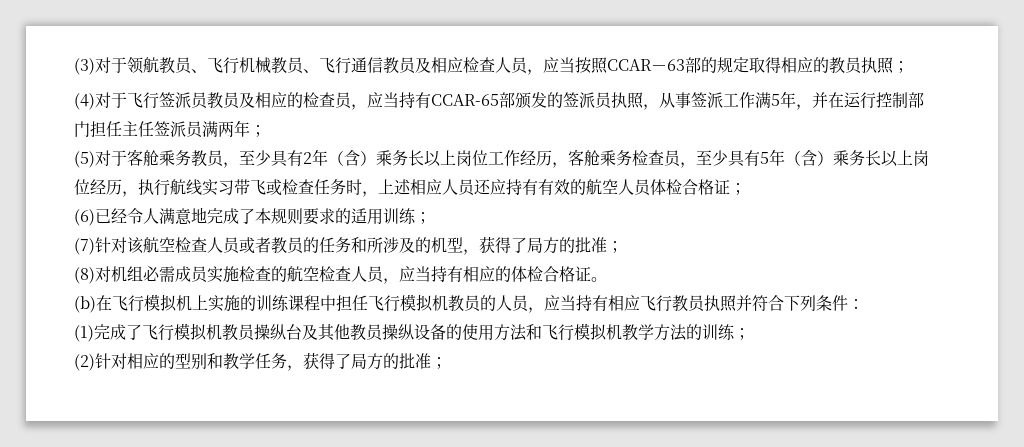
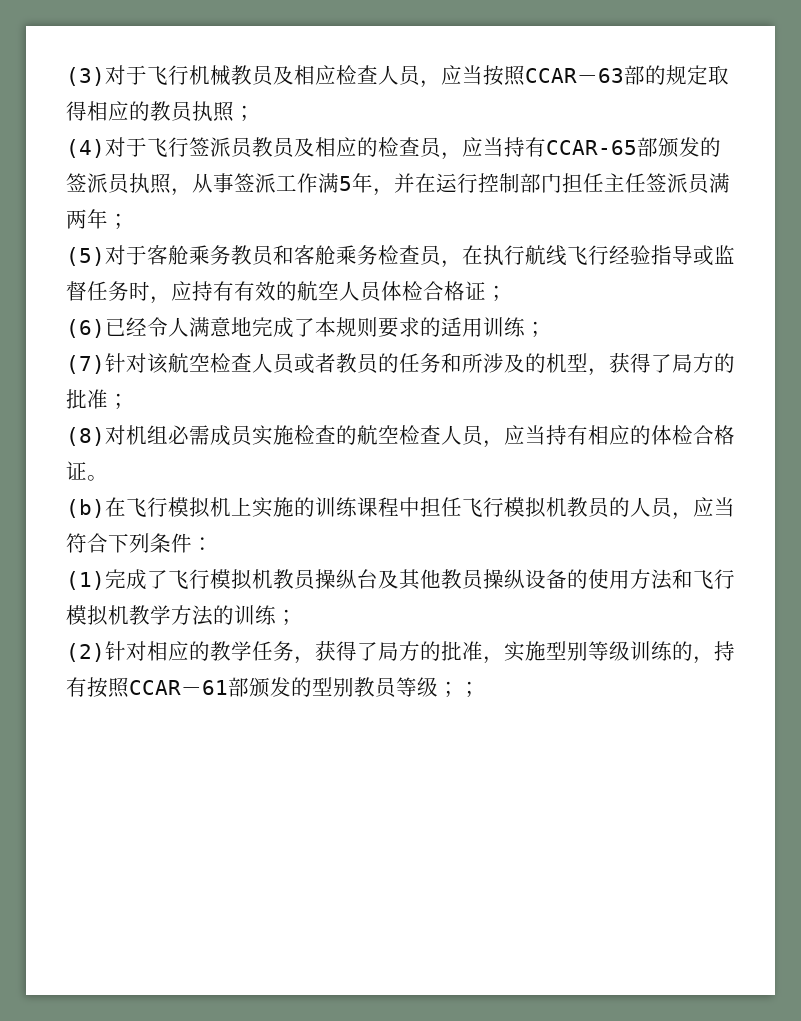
- (3)对于领航教员、飞行机械教员、飞行通信教员及相应检查人员，应当按照CCAR－63部的规定取得相应的教员执照；
+ (3)对于飞行机械教员及相应检查人员，应当按照CCAR－63部的规定取得相应的教员执照；
- (5)对于客舱乘务教员，至少具有2年（含）乘务长以上岗位工作经历，客舱乘务检查员，至少具有5年（含）乘务长以上岗位经历，执行航线实习带飞或检查任务时，上述相应人员还应持有有效的航空人员体检合格证；
+ (5)对于客舱乘务教员和客舱乘务检查员，在执行航线飞行经验指导或监督任务时，应持有有效的航空人员体检合格证；
- (b)在飞行模拟机上实施的训练课程中担任飞行模拟机教员的人员，应当持有相应飞行教员执照并符合下列条件：
+ (b)在飞行模拟机上实施的训练课程中担任飞行模拟机教员的人员，应当符合下列条件：
- (2)针对相应的型别和教学任务，获得了局方的批准；
+ (2)针对相应的教学任务，获得了局方的批准，实施型别等级训练的，持有按照CCAR－61部颁发的型别教员等级；；

